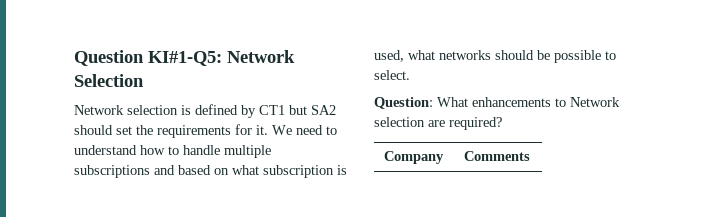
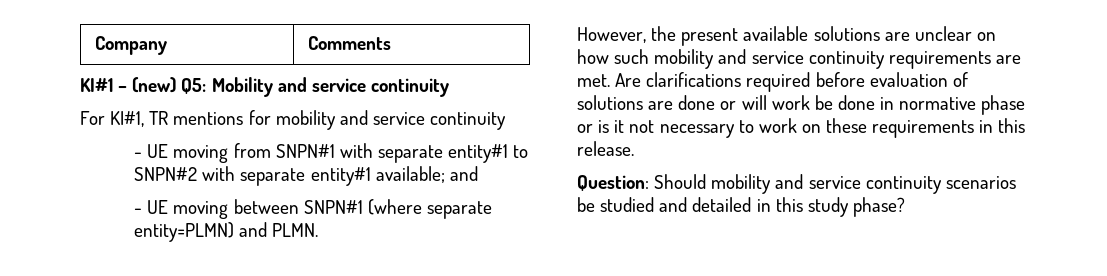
- Question KI#1-Q5: Network Selection
- Network selection is defined by CT1 but SA2 should set the requirements for it. We need to understand how to handle multiple subscriptions and based on what subscription is used, what networks should be possible to select.
- Question: What enhancements to Network selection are required?
  Company | Comments
+ KI#1 – (new) Q5: Mobility and service continuity
+ For KI#1, TR mentions for mobility and service continuity
+ - UE moving from SNPN#1 with separate entity#1 to SNPN#2 with separate entity#1 available; and
+ - UE moving between SNPN#1 (where separate entity=PLMN) and PLMN.
+ However, the present available solutions are unclear on how such mobility and service continuity requirements are met. Are clarifications required before evaluation of solutions are done or will work be done in normative phase or is it not necessary to work on these requirements in this release.
+ Question: Should mobility and service continuity scenarios be studied and detailed in this study phase?

